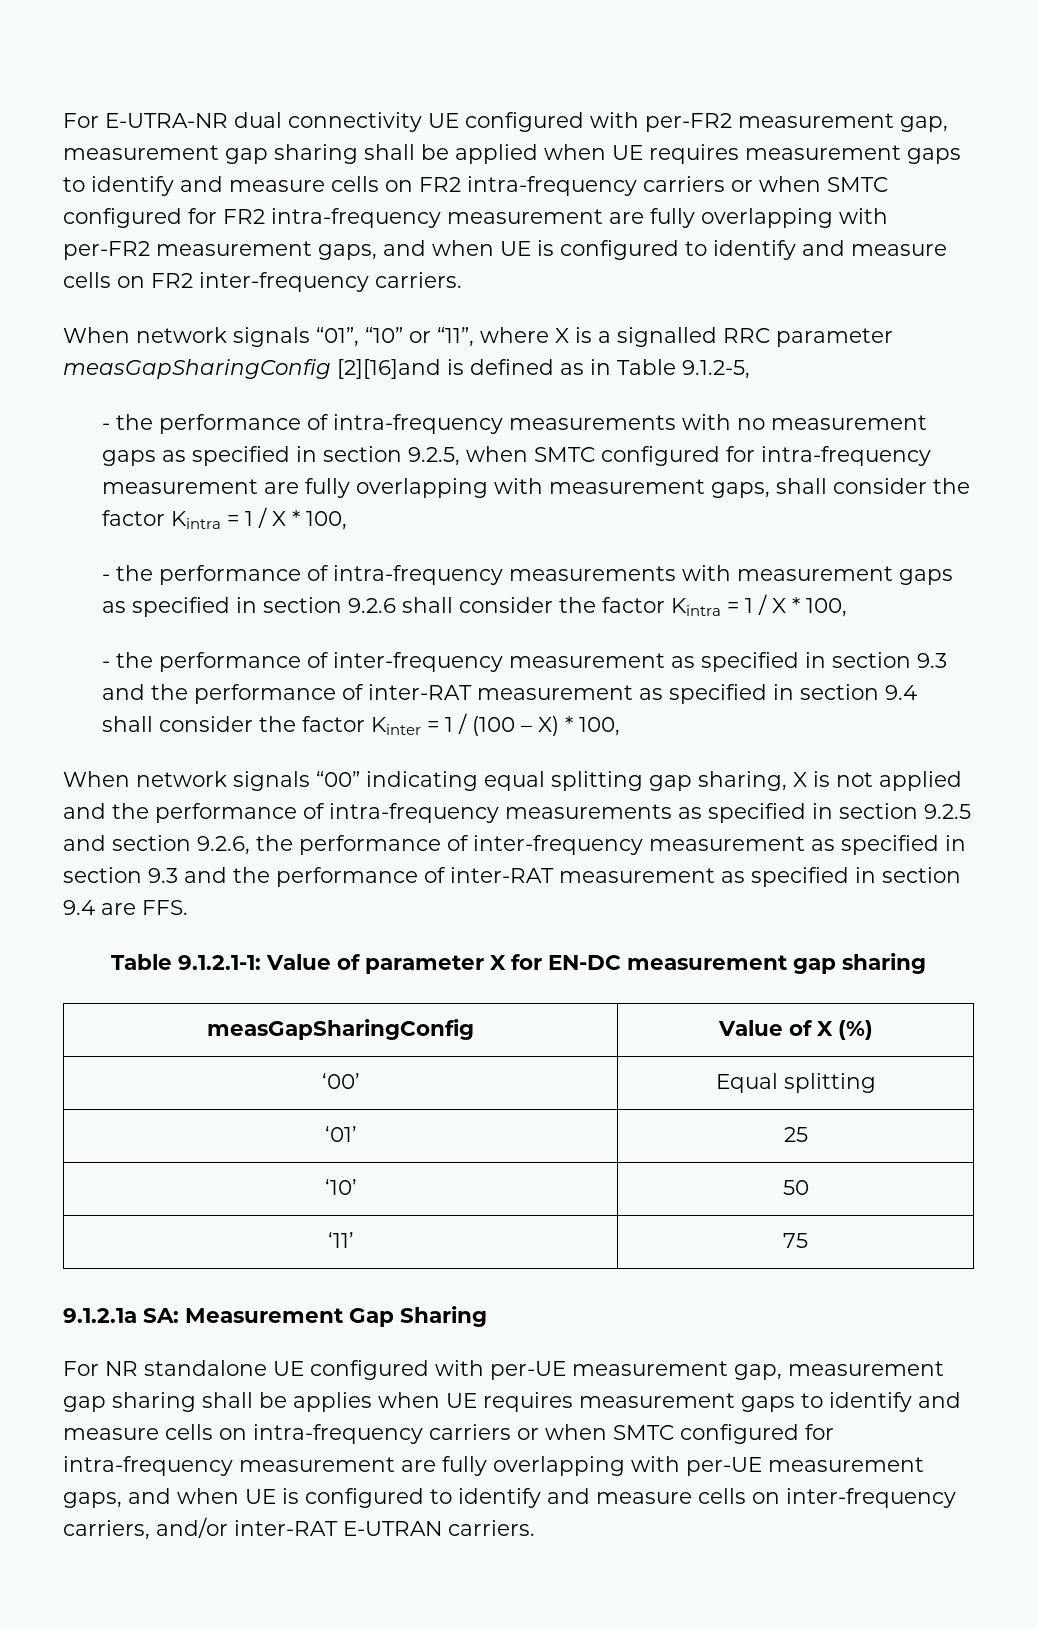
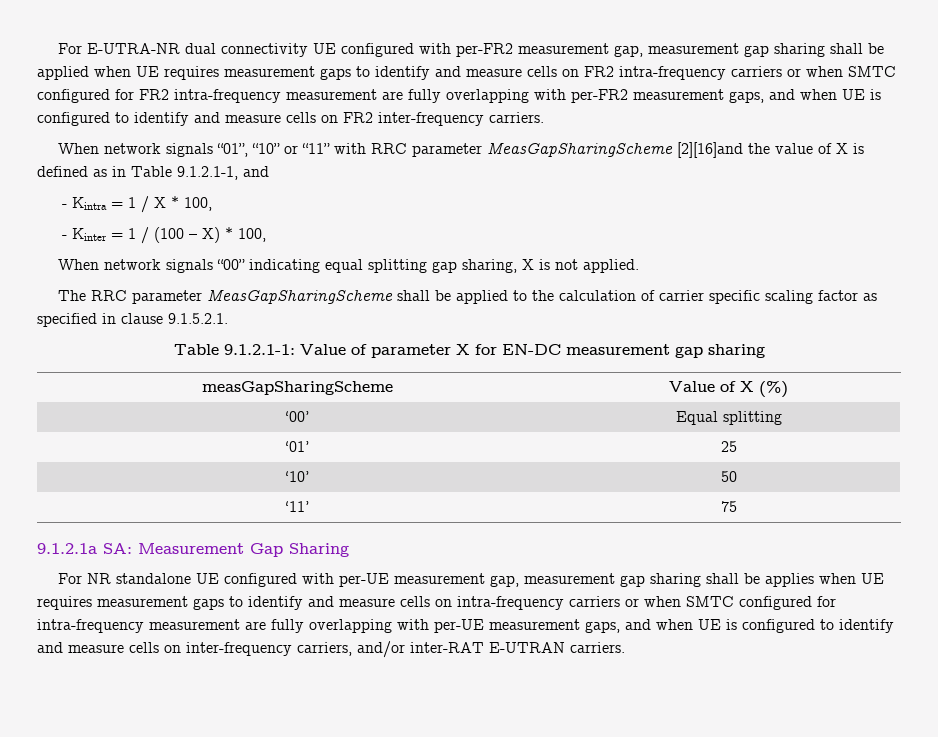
- When network signals “01”, “10” or “11”, where X is a signalled RRC parameter measGapSharingConfig [2][16]and is defined as in Table 9.1.2-5,
- - the performance of intra-frequency measurements with no measurement gaps as specified in section 9.2.5, when SMTC configured for intra-frequency measurement are fully overlapping with measurement gaps, shall consider the factor Kintra = 1 / X * 100,
- - the performance of intra-frequency measurements with measurement gaps as specified in section 9.2.6 shall consider the factor Kintra = 1 / X * 100,
- - the performance of inter-frequency measurement as specified in section 9.3 and the performance of inter-RAT measurement as specified in section 9.4 shall consider the factor Kinter = 1 / (100 – X) * 100,
+ When network signals “01”, “10” or “11” with RRC parameter MeasGapSharingScheme [2][16]and the value of X is defined as in Table 9.1.2.1-1, and
+ - Kintra = 1 / X * 100,
+ - Kinter = 1 / (100 – X) * 100,
- When network signals “00” indicating equal splitting gap sharing, X is not applied and the performance of intra-frequency measurements as specified in section 9.2.5 and section 9.2.6, the performance of inter-frequency measurement as specified in section 9.3 and the performance of inter-RAT measurement as specified in section 9.4 are FFS.
+ When network signals “00” indicating equal splitting gap sharing, X is not applied.
+ The RRC parameter MeasGapSharingScheme shall be applied to the calculation of carrier specific scaling factor as specified in clause 9.1.5.2.1.
- measGapSharingConfig | Value of X (%)
+ measGapSharingScheme | Value of X (%)

